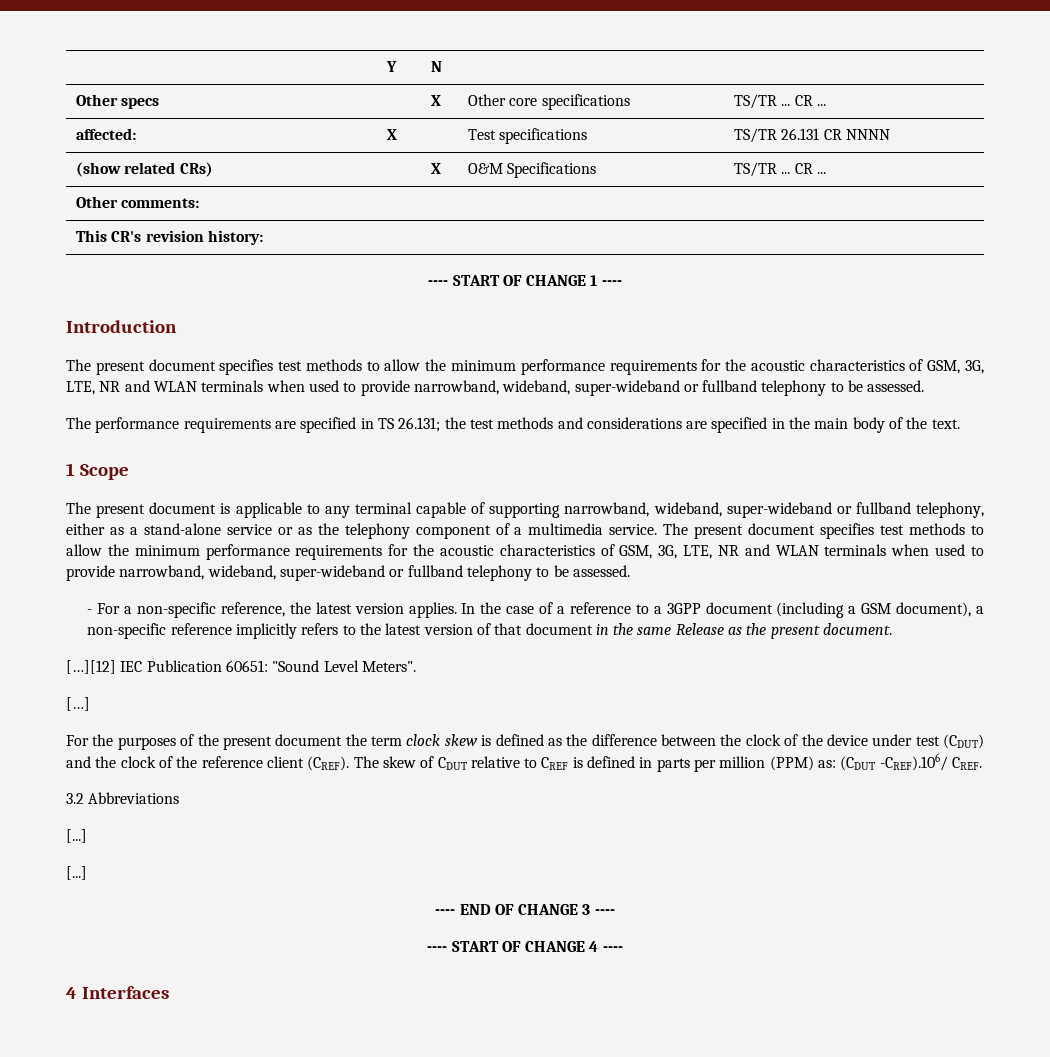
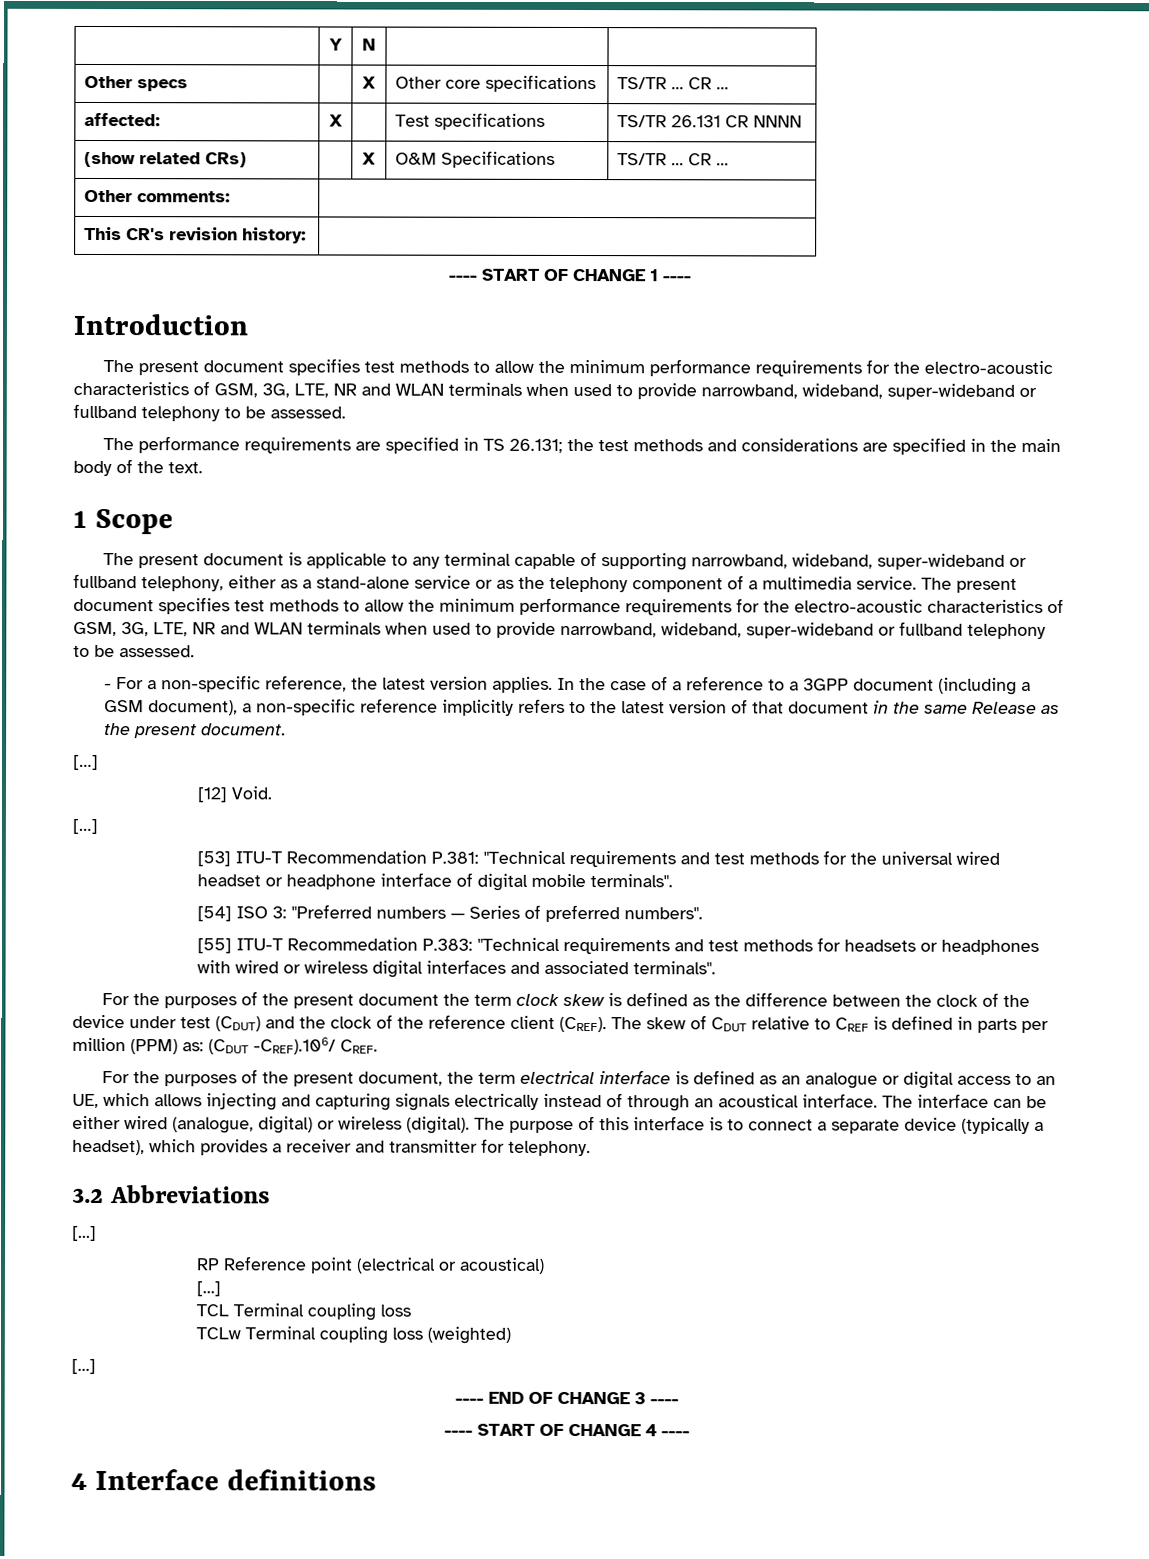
  Introduction
- The present document specifies test methods to allow the minimum performance requirements for the acoustic characteristics of GSM, 3G, LTE, NR and WLAN terminals when used to provide narrowband, wideband, super-wideband or fullband telephony to be assessed.
+ The present document specifies test methods to allow the minimum performance requirements for the electro-acoustic characteristics of GSM, 3G, LTE, NR and WLAN terminals when used to provide narrowband, wideband, super-wideband or fullband telephony to be assessed.
- The present document is applicable to any terminal capable of supporting narrowband, wideband, super-wideband or fullband telephony, either as a stand-alone service or as the telephony component of a multimedia service. The present document specifies test methods to allow the minimum performance requirements for the acoustic characteristics of GSM, 3G, LTE, NR and WLAN terminals when used to provide narrowband, wideband, super-wideband or fullband telephony to be assessed.
+ The present document is applicable to any terminal capable of supporting narrowband, wideband, super-wideband or fullband telephony, either as a stand-alone service or as the telephony component of a multimedia service. The present document specifies test methods to allow the minimum performance requirements for the electro-acoustic characteristics of GSM, 3G, LTE, NR and WLAN terminals when used to provide narrowband, wideband, super-wideband or fullband telephony to be assessed.
  In the case of a reference to a 3GPP document (including a GSM document), a non-specific reference implicitly refers to the latest version of that document in the same Release as the present document.
- […][12] IEC Publication 60651: "Sound Level Meters".
  […]
+ [12] Void.
+ […]
+ [53] ITU-T Recommendation P.381: "Technical requirements and test methods for the universal wired headset or headphone interface of digital mobile terminals".
+ [54] ISO 3: "Preferred numbers — Series of preferred numbers".
+ [55] ITU-T Recommedation P.383: "Technical requirements and test methods for headsets or headphones with wired or wireless digital interfaces and associated terminals".
+ For the purposes of the present document, the term electrical interface is defined as an analogue or digital access to an UE, which allows injecting and capturing signals electrically instead of through an acoustical interface. The interface can be either wired (analogue, digital) or wireless (digital). The purpose of this interface is to connect a separate device (typically a headset), which provides a receiver and transmitter for telephony.
  3.2 Abbreviations
  [...]
+ RP Reference point (electrical or acoustical)
+ [...]
+ TCL Terminal coupling loss
+ TCLw Terminal coupling loss (weighted)
- 4 Interfaces
+ 4 Interface definitions

